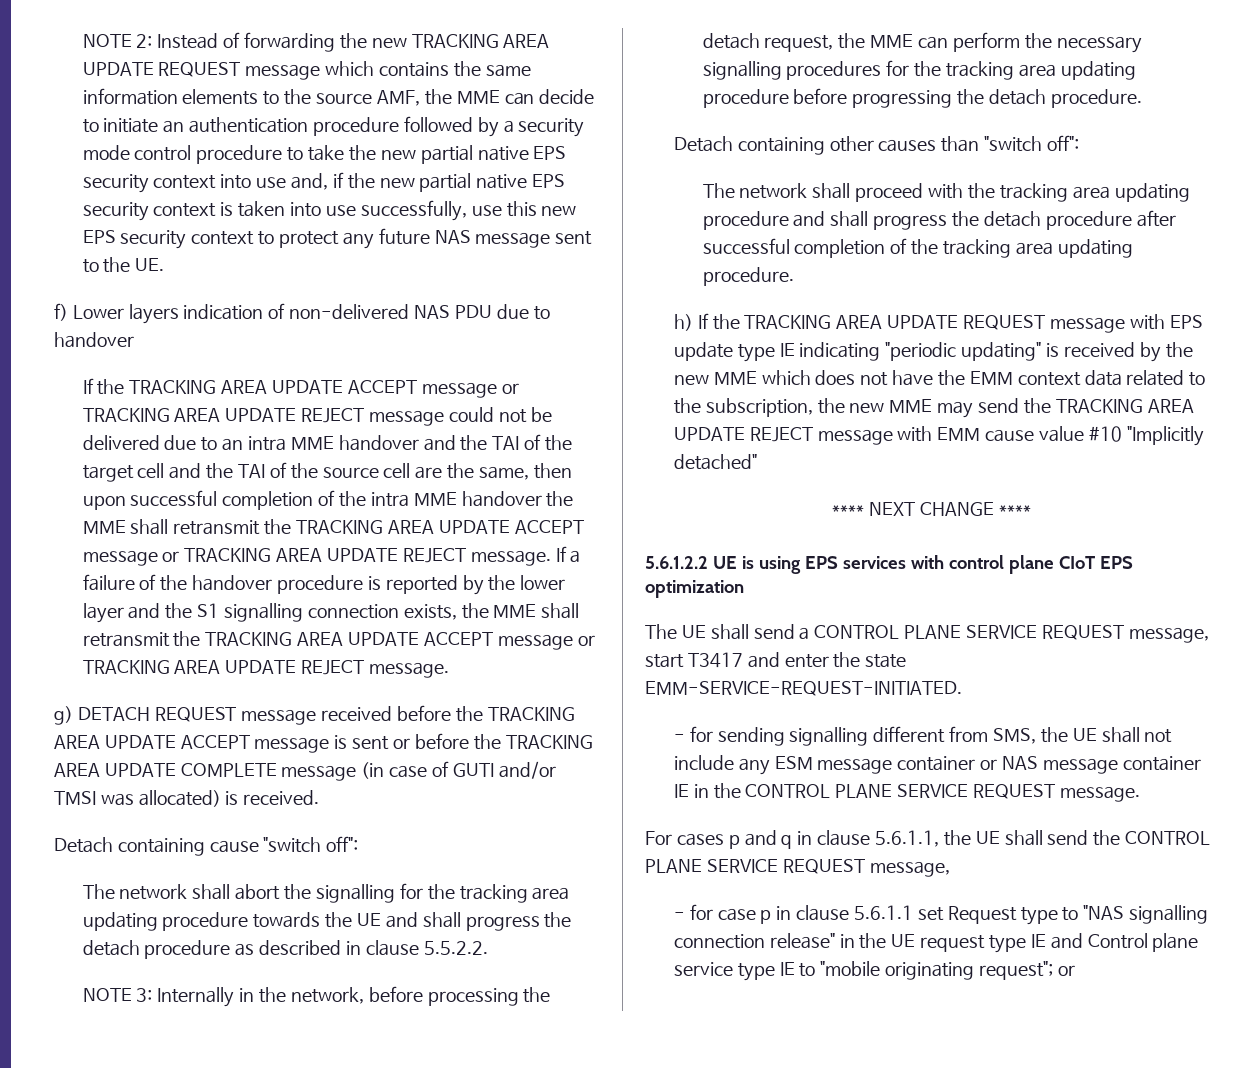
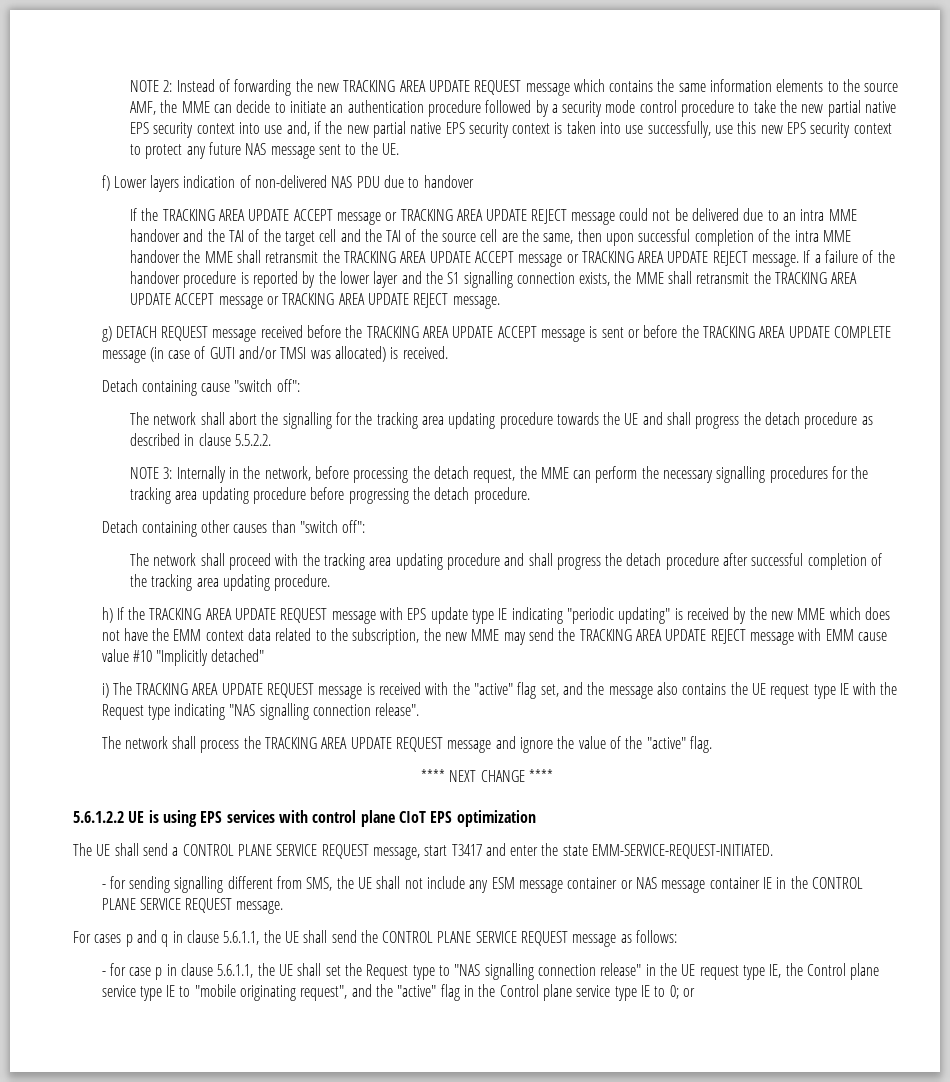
+ i) The TRACKING AREA UPDATE REQUEST message is received with the "active" flag set, and the message also contains the UE request type IE with the Request type indicating "NAS signalling connection release".
+ The network shall process the TRACKING AREA UPDATE REQUEST message and ignore the value of the "active" flag.
- For cases p and q in clause 5.6.1.1, the UE shall send the CONTROL PLANE SERVICE REQUEST message,
+ For cases p and q in clause 5.6.1.1, the UE shall send the CONTROL PLANE SERVICE REQUEST message as follows:
- - for case p in clause 5.6.1.1 set Request type to "NAS signalling connection release" in the UE request type IE and Control plane service type IE to "mobile originating request"; or
+ - for case p in clause 5.6.1.1, the UE shall set the Request type to "NAS signalling connection release" in the UE request type IE, the Control plane service type IE to "mobile originating request", and the "active" flag in the Control plane service type IE to 0; or

